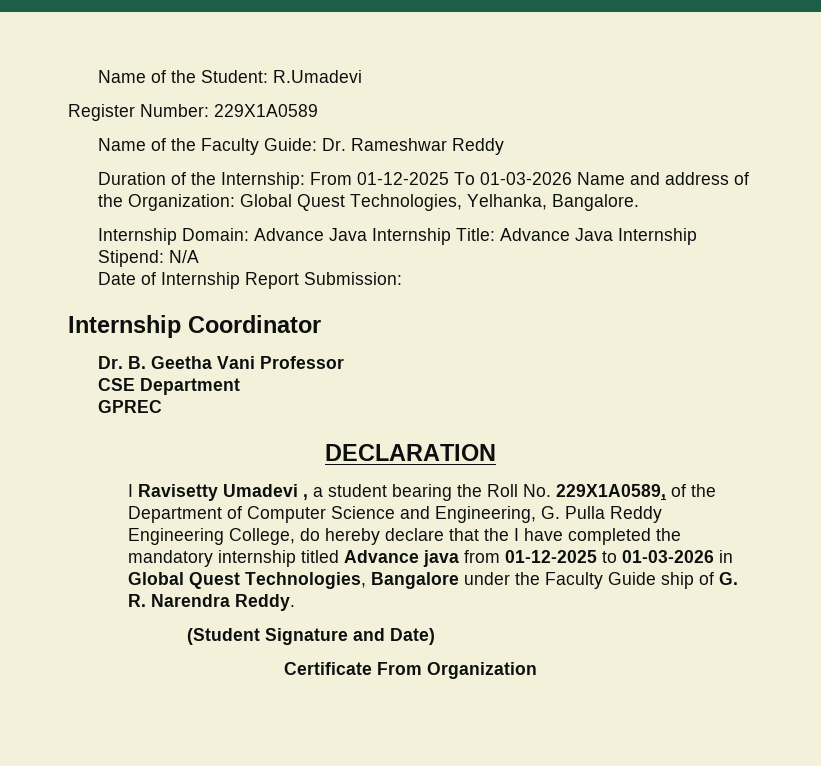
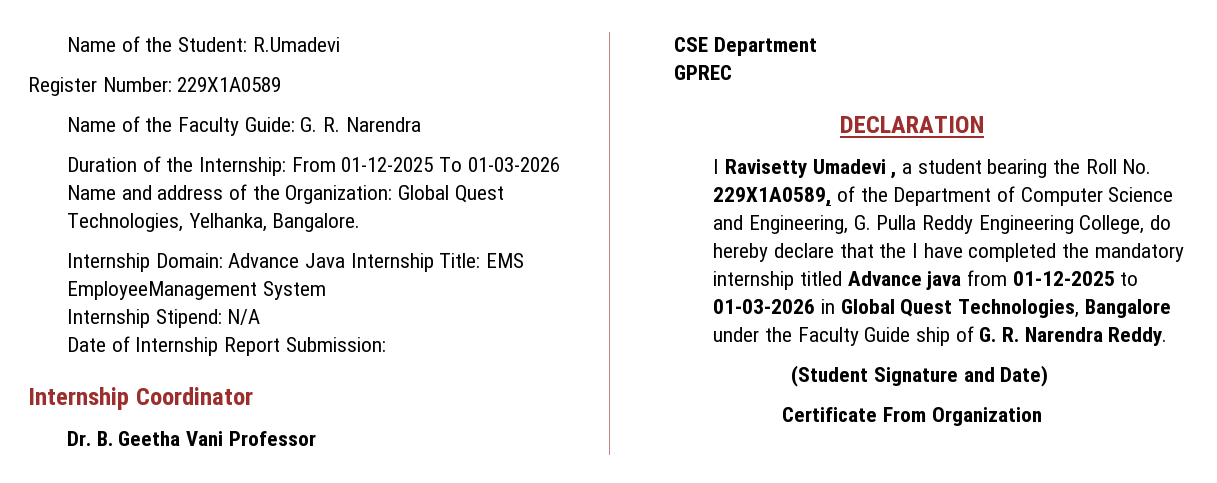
- Name of the Faculty Guide: Dr. Rameshwar Reddy
+ Name of the Faculty Guide: G. R. Narendra
- Internship Domain: Advance Java Internship Title: Advance Java Internship Stipend: N/A
+ Internship Domain: Advance Java Internship Title: EMS EmployeeManagement System
+ Internship Stipend: N/A

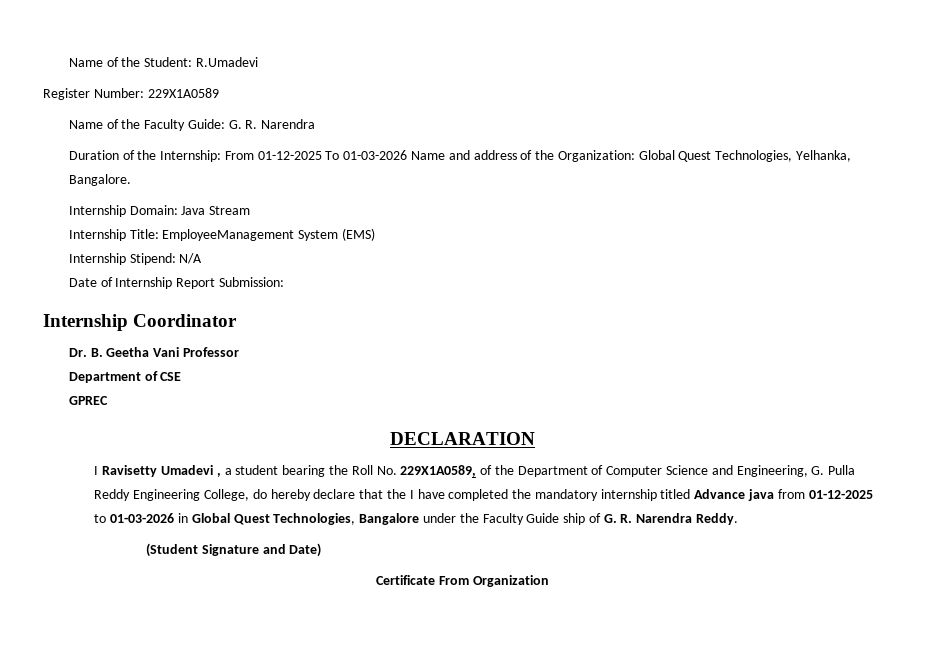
- Internship Domain: Advance Java Internship Title: EMS EmployeeManagement System
+ Internship Domain: Java Stream
+ Internship Title: EmployeeManagement System (EMS)
- CSE Department
+ Department of CSE

